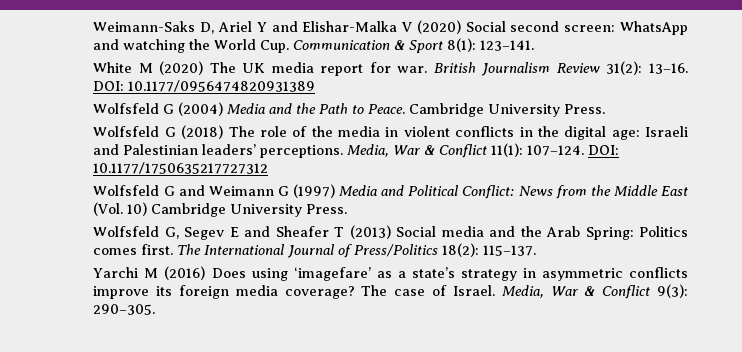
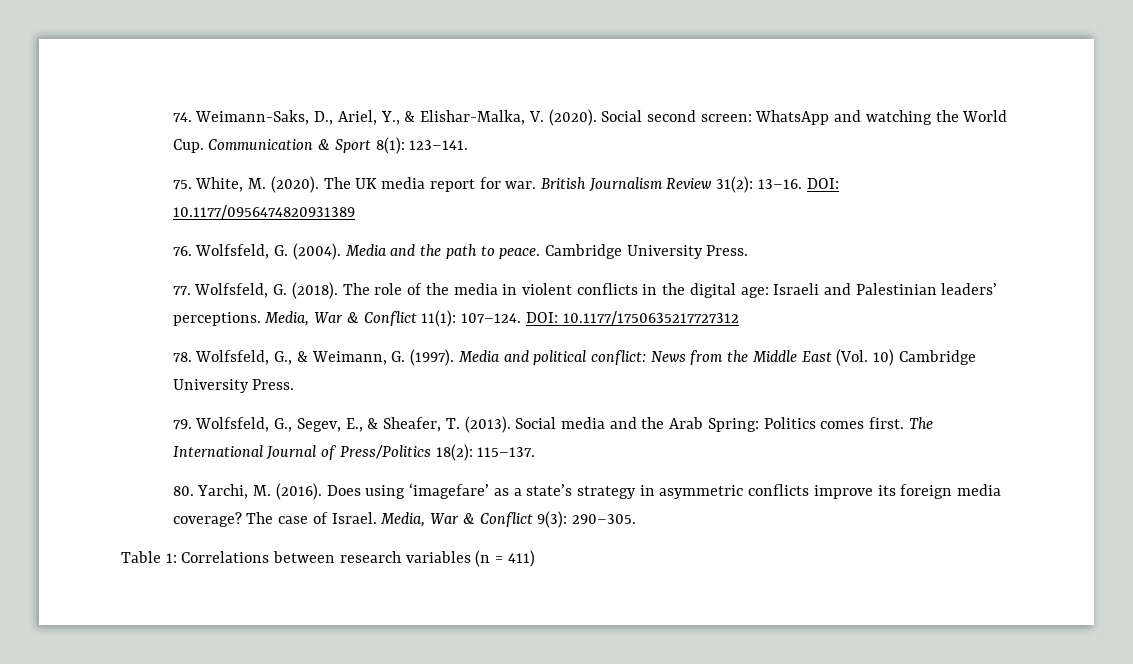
- Weimann-Saks D, Ariel Y and Elishar-Malka V (2020) Social second screen: WhatsApp and watching the World Cup. Communication & Sport 8(1): 123–141.
+ 74. Weimann-Saks, D., Ariel, Y., & Elishar-Malka, V. (2020). Social second screen: WhatsApp and watching the World Cup. Communication & Sport 8(1): 123–141.
- White M (2020) The UK media report for war.
+ 75. White, M. (2020). The UK media report for war.
- Wolfsfeld G (2004) Media and the Path to Peace. Cambridge University Press.
- Wolfsfeld G (2018) The role of the media in violent conflicts in the digital age: Israeli and Palestinian leaders’ perceptions.
+ 76. Wolfsfeld, G. (2004). Media and the path to peace. Cambridge University Press.
+ 77. Wolfsfeld, G. (2018). The role of the media in violent conflicts in the digital age: Israeli and Palestinian leaders’ perceptions.
- Wolfsfeld G and Weimann G (1997) Media and Political Conflict: News from the Middle East (Vol. 10) Cambridge University Press.
+ 78. Wolfsfeld, G., & Weimann, G. (1997). Media and political conflict: News from the Middle East (Vol. 10) Cambridge University Press.
- Wolfsfeld G, Segev E and Sheafer T (2013) Social media and the Arab Spring: Politics comes first.
+ 79. Wolfsfeld, G., Segev, E., & Sheafer, T. (2013). Social media and the Arab Spring: Politics comes first.
- Yarchi M (2016) Does using ‘imagefare’ as a state’s strategy in asymmetric conflicts improve its foreign media coverage?
+ 80. Yarchi, M. (2016). Does using ‘imagefare’ as a state’s strategy in asymmetric conflicts improve its foreign media coverage?
+ Table 1: Correlations between research variables (n = 411)

